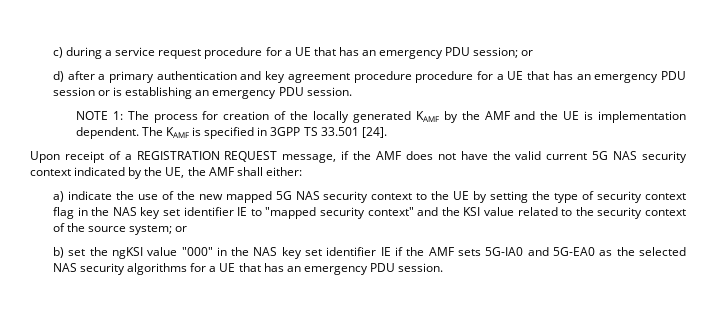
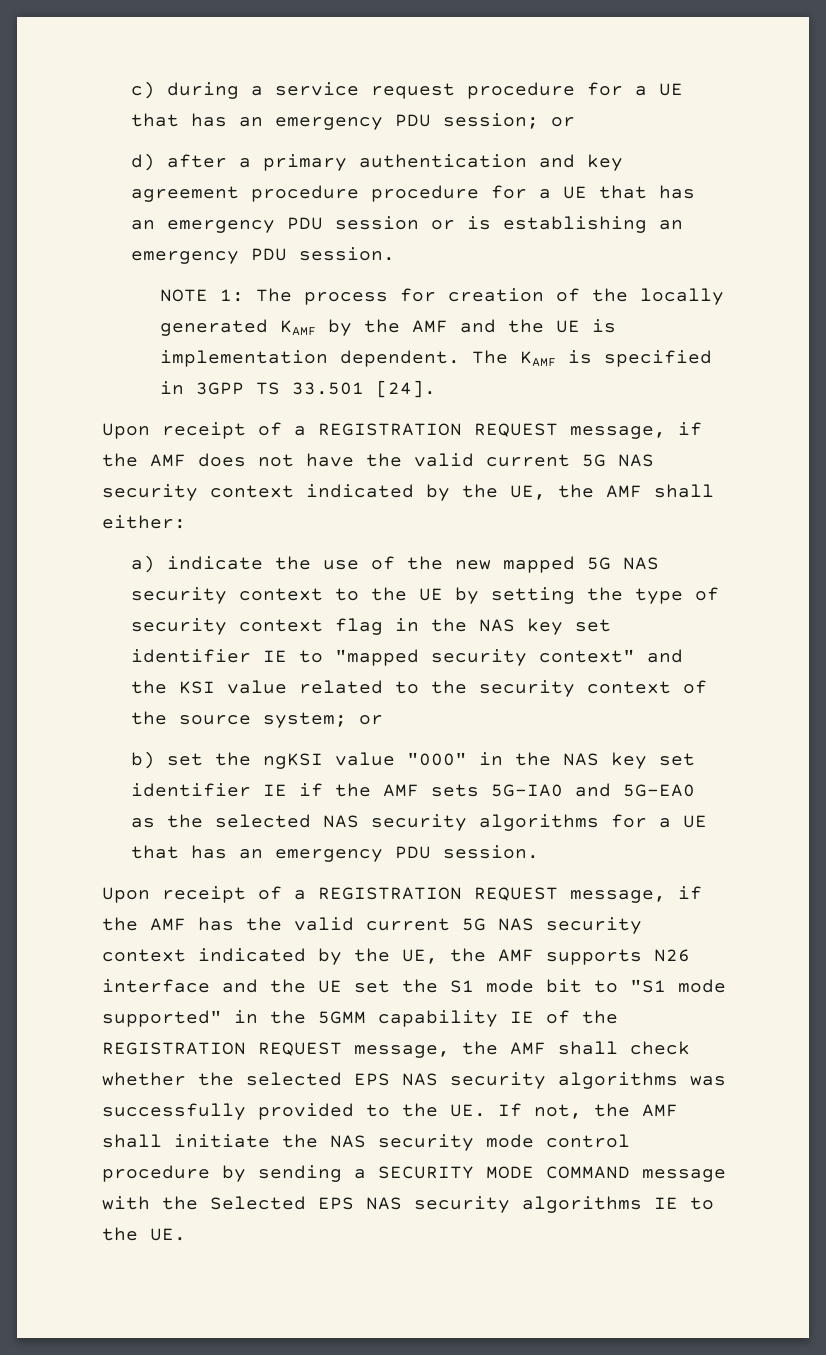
+ Upon receipt of a REGISTRATION REQUEST message, if the AMF has the valid current 5G NAS security context indicated by the UE, the AMF supports N26 interface and the UE set the S1 mode bit to "S1 mode supported" in the 5GMM capability IE of the REGISTRATION REQUEST message, the AMF shall check whether the selected EPS NAS security algorithms was successfully provided to the UE. If not, the AMF shall initiate the NAS security mode control procedure by sending a SECURITY MODE COMMAND message with the Selected EPS NAS security algorithms IE to the UE.

